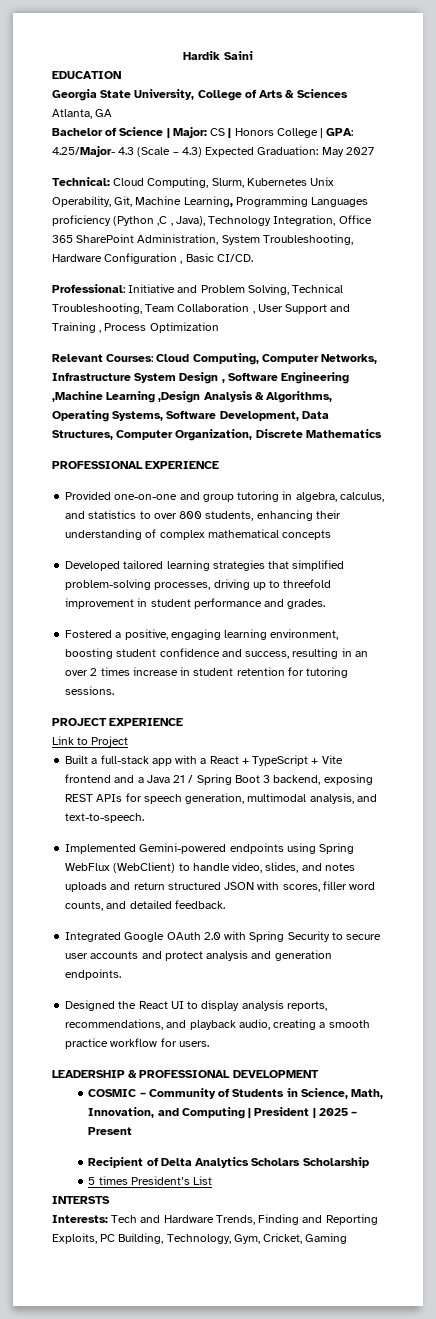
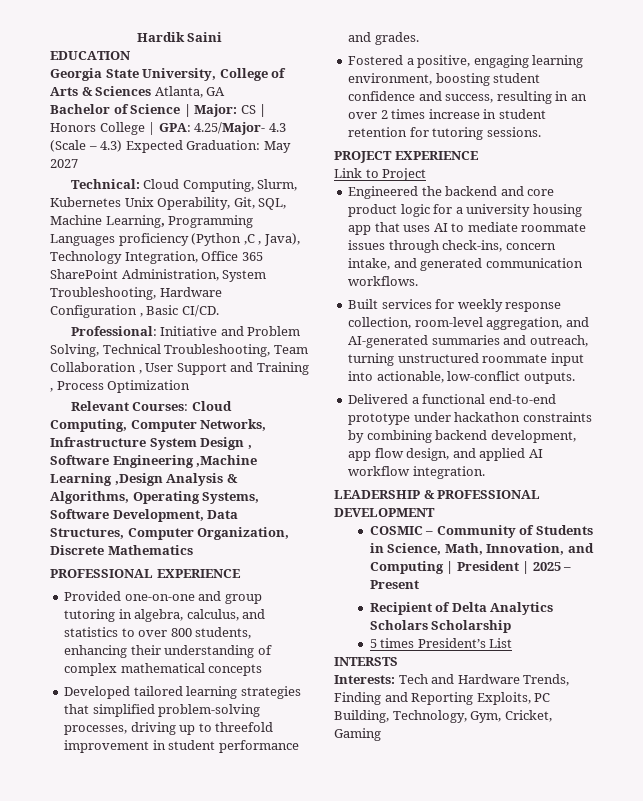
- Technical: Cloud Computing, Slurm, Kubernetes Unix Operability, Git, Machine Learning, Programming Languages proficiency (Python ,C , Java), Technology Integration, Office 365 SharePoint Administration, System Troubleshooting, Hardware Configuration , Basic CI/CD.
+ Technical: Cloud Computing, Slurm, Kubernetes Unix Operability, Git, SQL, Machine Learning, Programming Languages proficiency (Python ,C , Java), Technology Integration, Office 365 SharePoint Administration, System Troubleshooting, Hardware Configuration , Basic CI/CD.
- Built a full-stack app with a React + TypeScript + Vite frontend and a Java 21 / Spring Boot 3 backend, exposing REST APIs for speech generation, multimodal analysis, and text-to-speech.
- Implemented Gemini-powered endpoints using Spring WebFlux (WebClient) to handle video, slides, and notes uploads and return structured JSON with scores, filler word counts, and detailed feedback.
- Integrated Google OAuth 2.0 with Spring Security to secure user accounts and protect analysis and generation endpoints.
- Designed the React UI to display analysis reports, recommendations, and playback audio, creating a smooth practice workflow for users.
+ Engineered the backend and core product logic for a university housing app that uses AI to mediate roommate issues through check-ins, concern intake, and generated communication workflows.
+ Built services for weekly response collection, room-level aggregation, and AI-generated summaries and outreach, turning unstructured roommate input into actionable, low-conflict outputs.
+ Delivered a functional end-to-end prototype under hackathon constraints by combining backend development, app flow design, and applied AI workflow integration.

